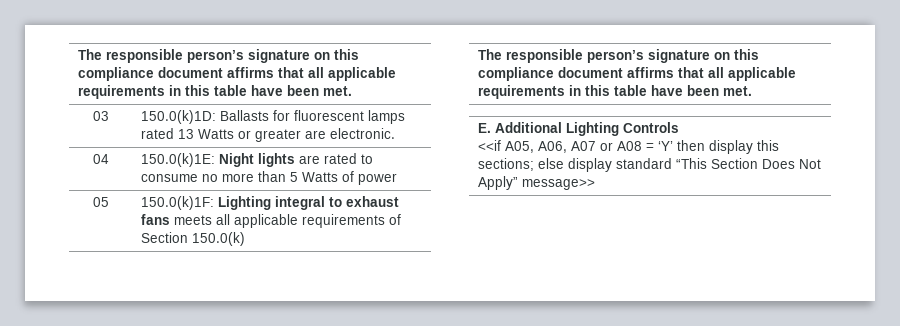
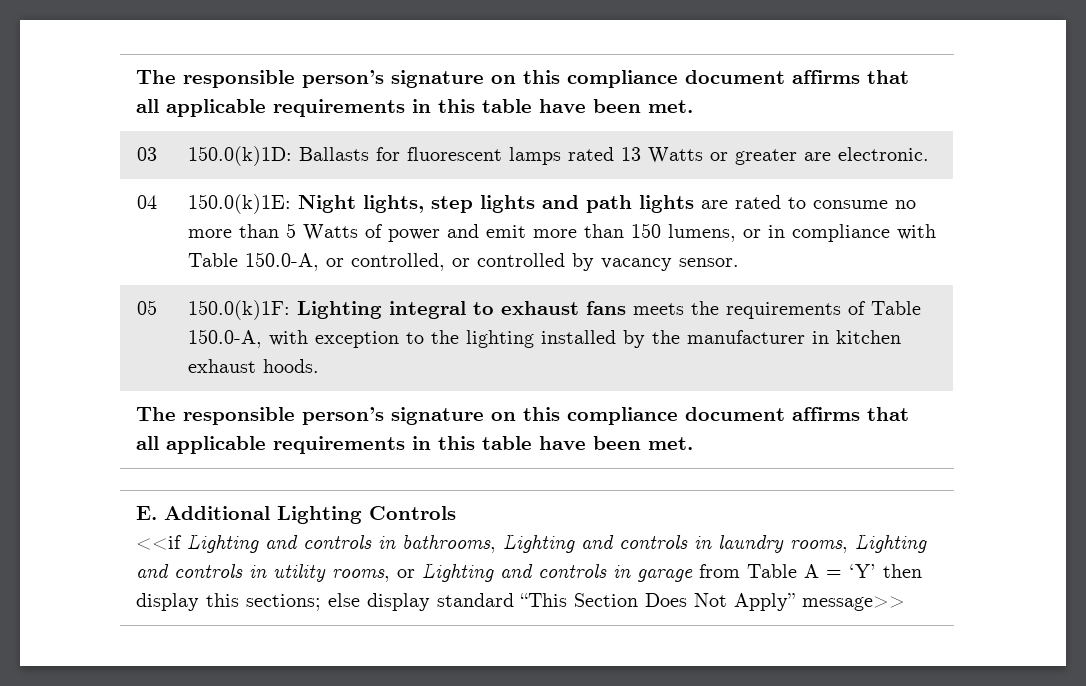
- 04 | 150.0(k)1E: Night lights are rated to consume no more than 5 Watts of power
+ 04 | 150.0(k)1E: Night lights, step lights and path lights are rated to consume no more than 5 Watts of power and emit more than 150 lumens, or in compliance with Table 150.0-A, or controlled, or controlled by vacancy sensor.
- 05 | 150.0(k)1F: Lighting integral to exhaust fans meets all applicable requirements of Section 150.0(k)
+ 05 | 150.0(k)1F: Lighting integral to exhaust fans meets the requirements of Table 150.0-A, with exception to the lighting installed by the manufacturer in kitchen exhaust hoods.
- <<if A05, A06, A07 or A08 = ‘Y’ then display this sections; else display standard “This Section Does Not Apply” message>>
+ <<if Lighting and controls in bathrooms, Lighting and controls in laundry rooms, Lighting and controls in utility rooms, or Lighting and controls in garage from Table A = ‘Y’ then display this sections; else display standard “This Section Does Not Apply” message>>

